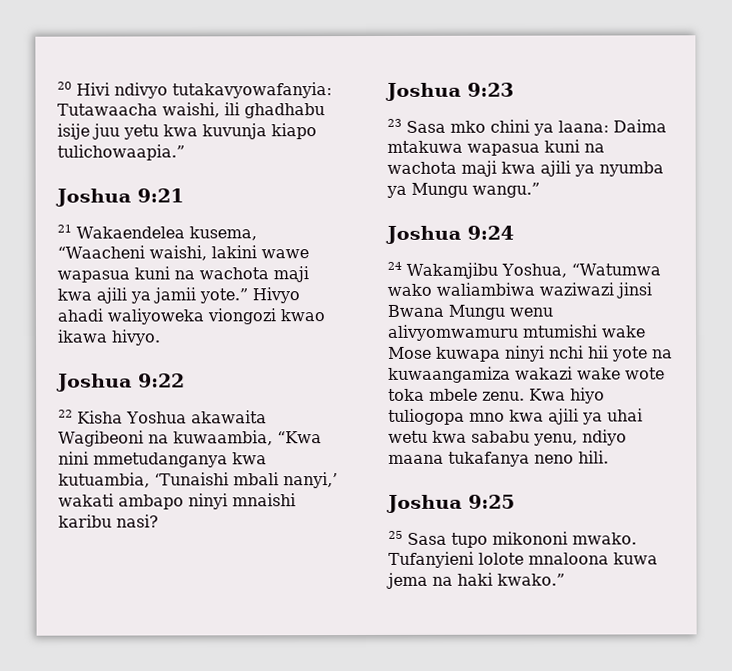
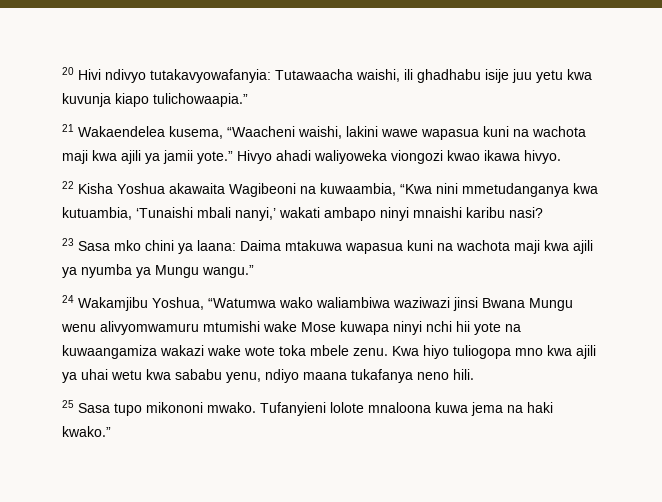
- Joshua 9:21
- Joshua 9:22
- Joshua 9:23
- Joshua 9:24
- Joshua 9:25

